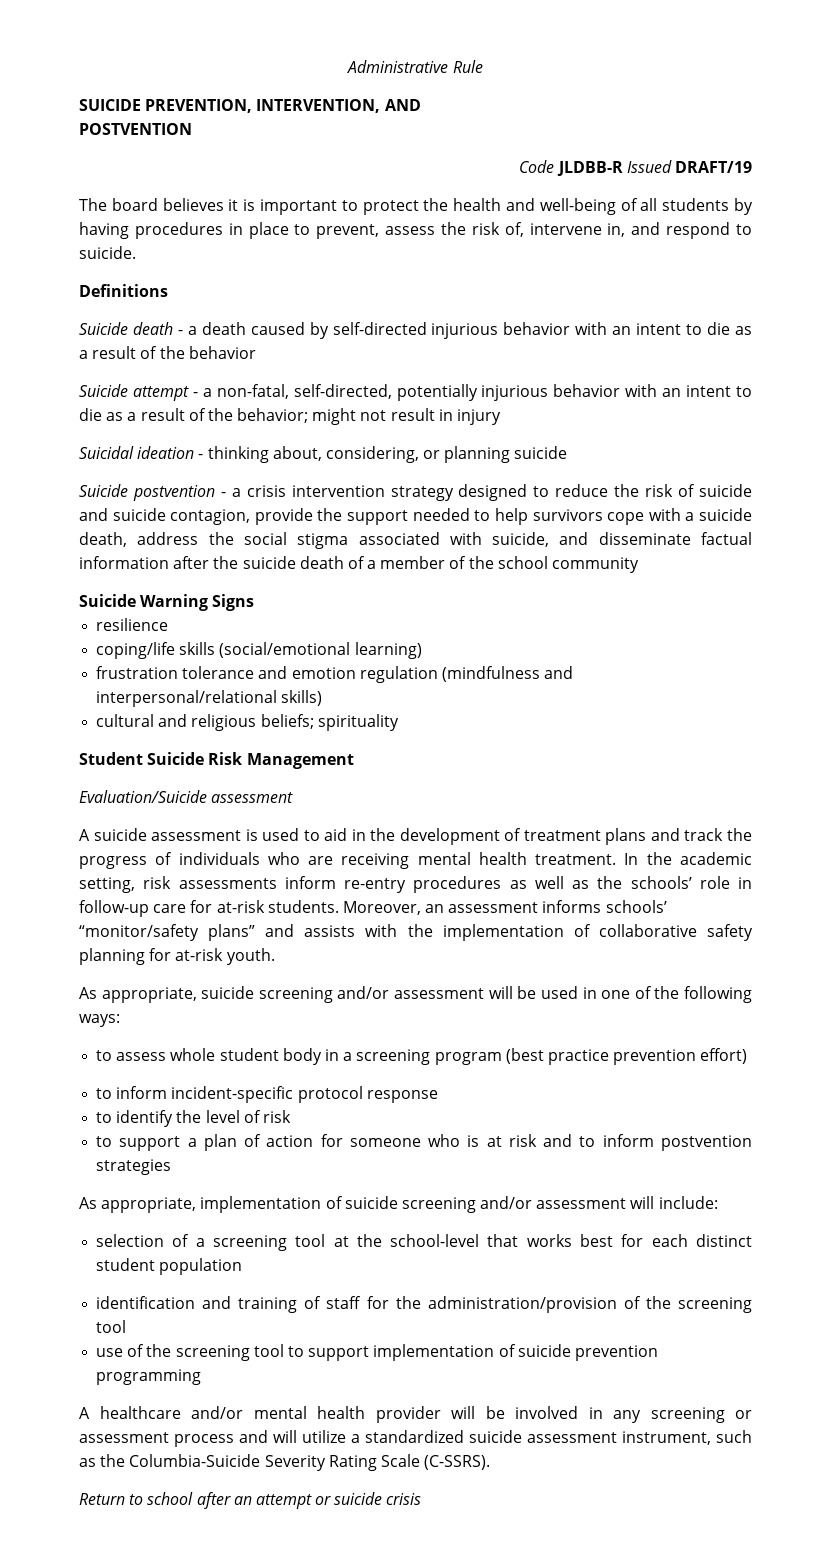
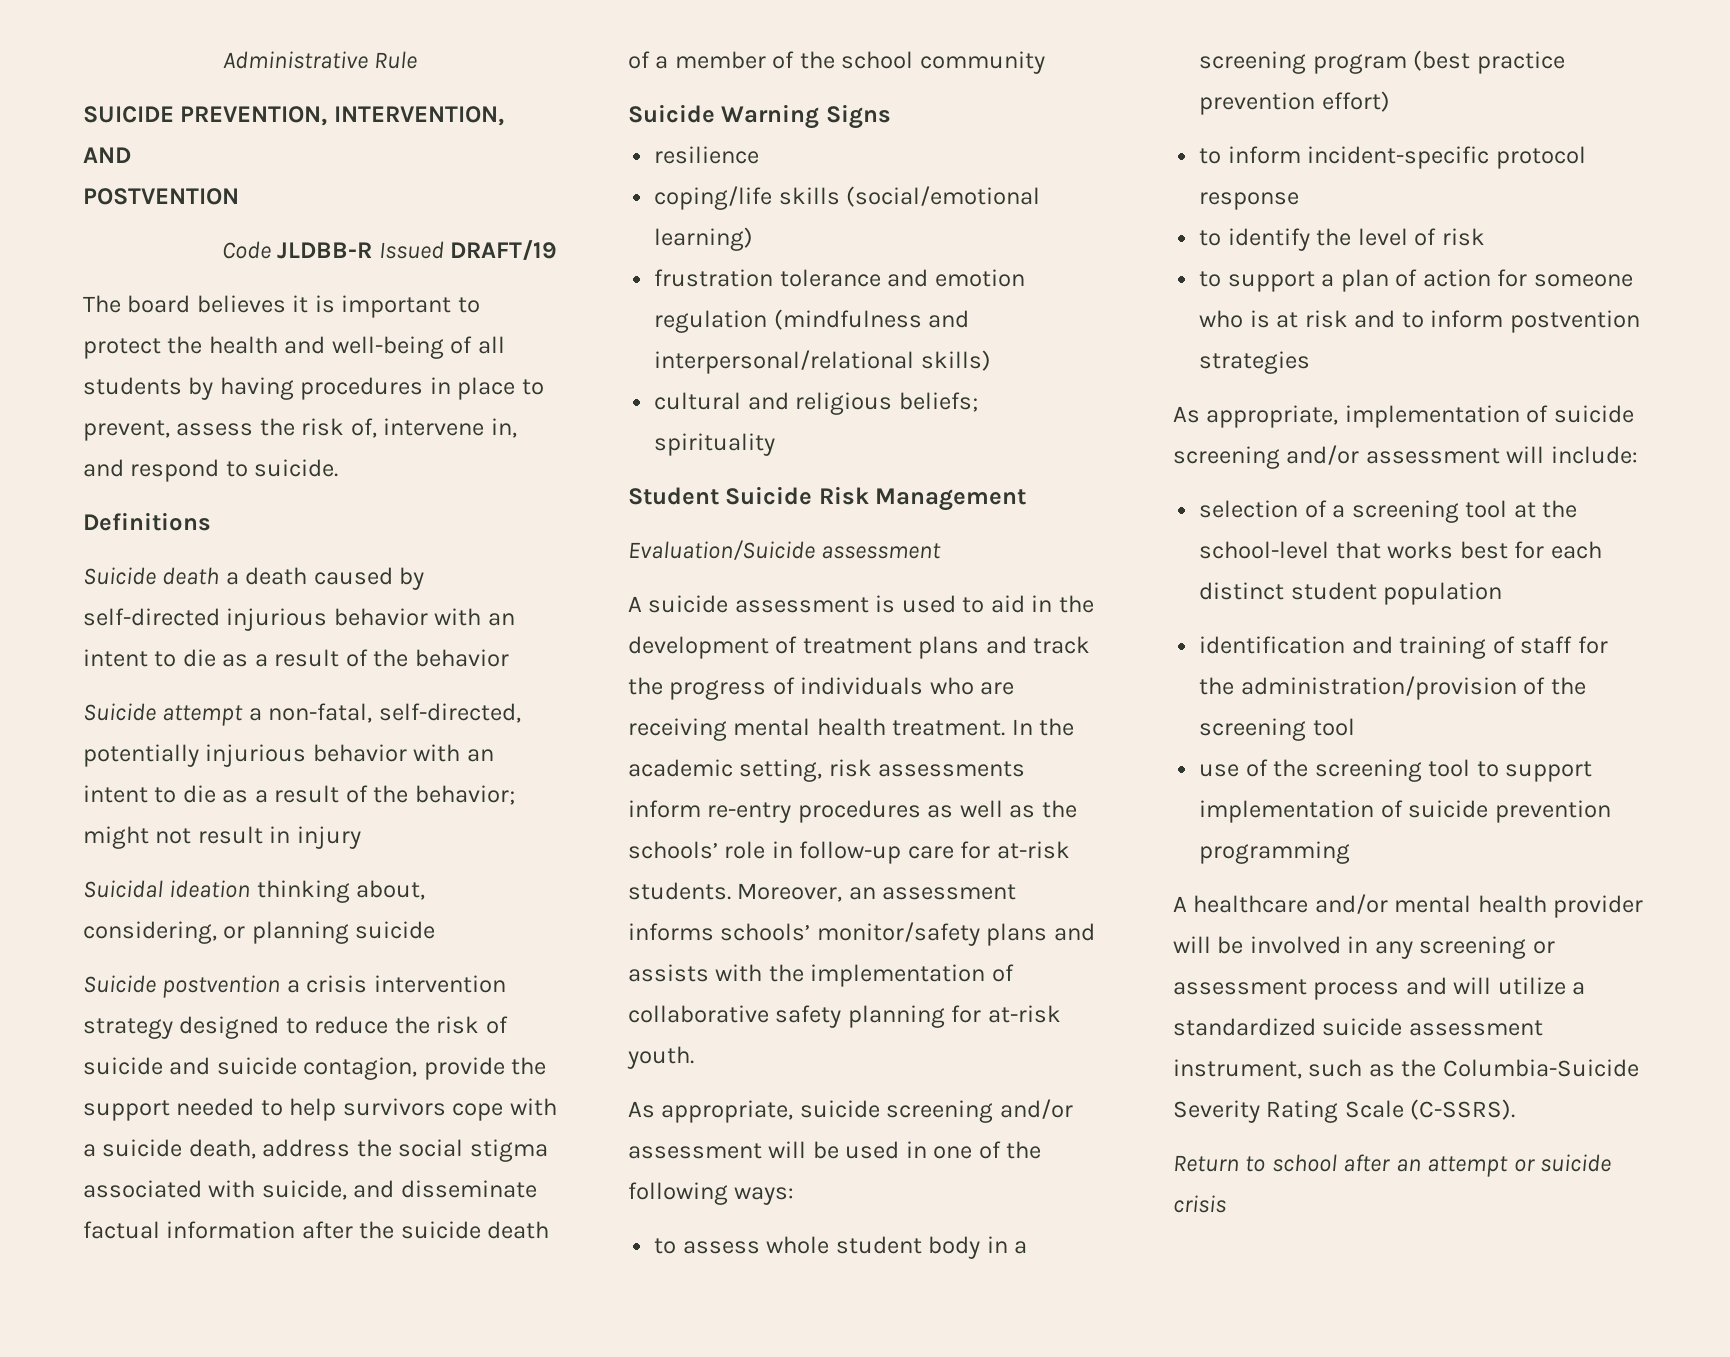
- Suicide death - a death caused by self-directed injurious behavior with an intent to die as a result of the behavior
+ Suicide death a death caused by self-directed injurious behavior with an intent to die as a result of the behavior
- Suicide attempt - a non-fatal, self-directed, potentially injurious behavior with an intent to die as a result of the behavior; might not result in injury
+ Suicide attempt a non-fatal, self-directed, potentially injurious behavior with an intent to die as a result of the behavior; might not result in injury
- Suicidal ideation - thinking about, considering, or planning suicide
+ Suicidal ideation thinking about, considering, or planning suicide
- Suicide postvention - a crisis intervention strategy designed to reduce the risk of suicide and suicide contagion, provide the support needed to help survivors cope with a suicide death, address the social stigma associated with suicide, and disseminate factual information after the suicide death of a member of the school community
+ Suicide postvention a crisis intervention strategy designed to reduce the risk of suicide and suicide contagion, provide the support needed to help survivors cope with a suicide death, address the social stigma associated with suicide, and disseminate factual information after the suicide death of a member of the school community
- Moreover, an assessment informs schools’ “monitor/safety plans” and assists with the implementation of collaborative safety planning for at-risk youth.
+ Moreover, an assessment informs schools’ monitor/safety plans and assists with the implementation of collaborative safety planning for at-risk youth.

